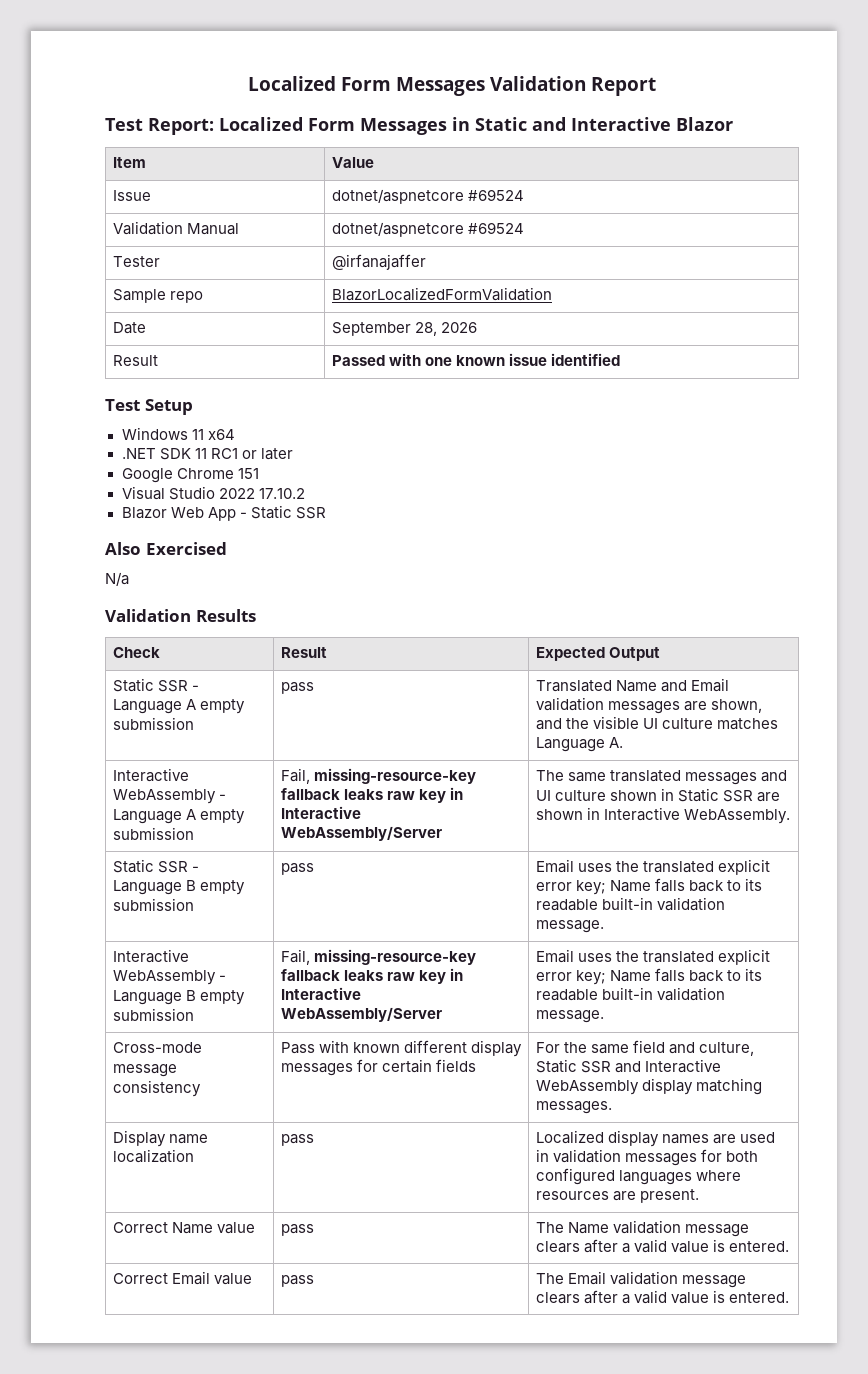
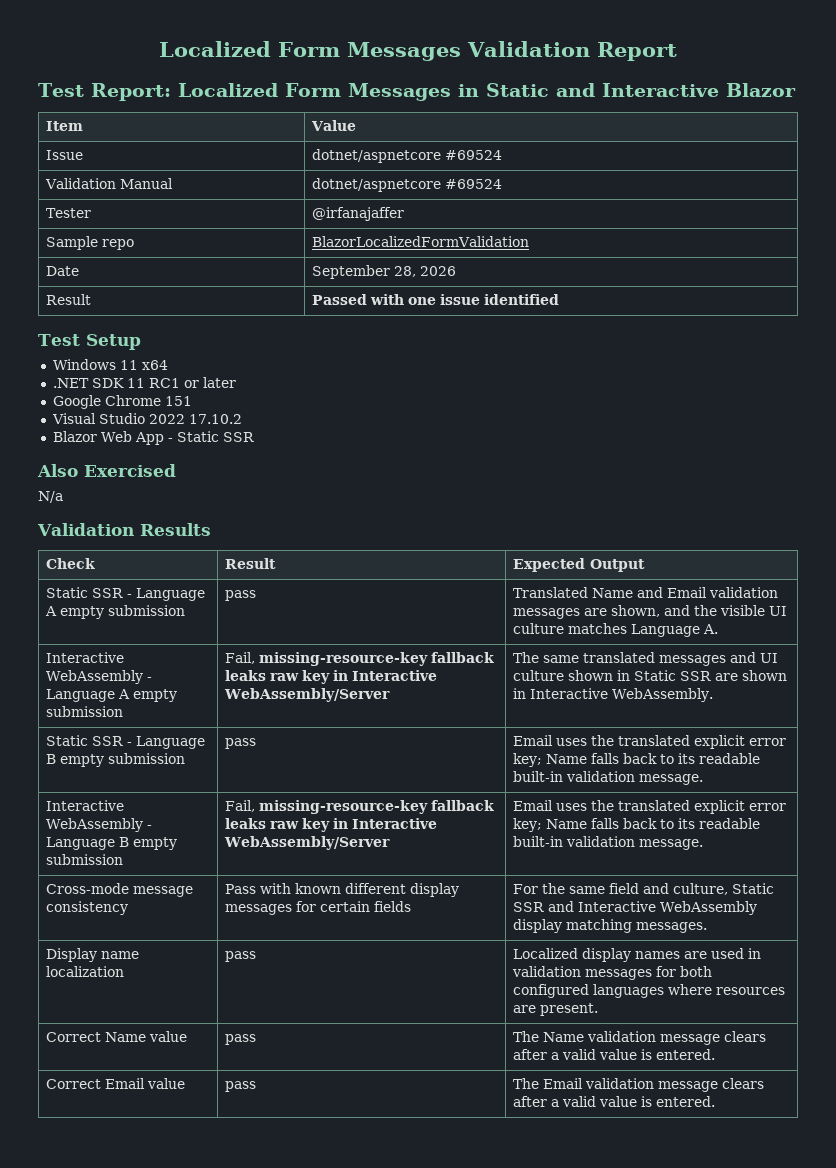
- Result | Passed with one known issue identified
+ Result | Passed with one issue identified

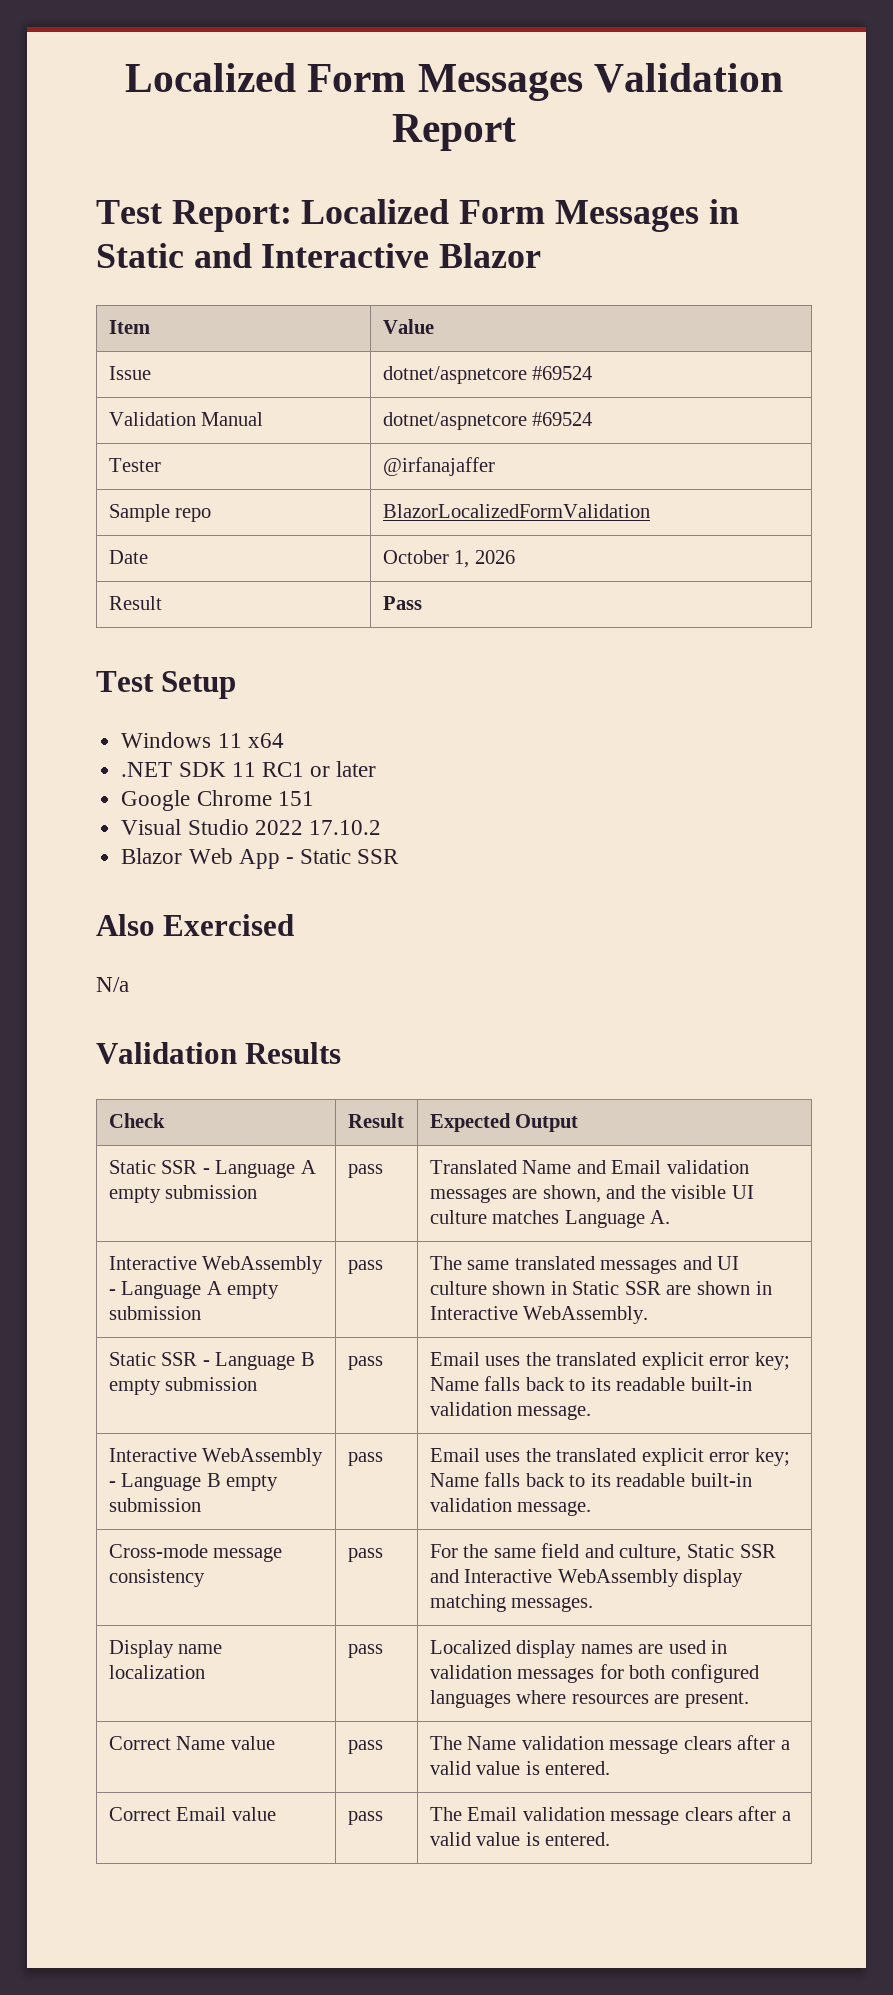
- Date | September 28, 2026
+ Date | October 1, 2026
- Result | Passed with one issue identified
+ Result | Pass
- Interactive WebAssembly - Language A empty submission | Fail, missing-resource-key fallback leaks raw key in Interactive WebAssembly/Server | The same translated messages and UI culture shown in Static SSR are shown in Interactive WebAssembly.
+ Interactive WebAssembly - Language A empty submission | pass | The same translated messages and UI culture shown in Static SSR are shown in Interactive WebAssembly.
- Interactive WebAssembly - Language B empty submission | Fail, missing-resource-key fallback leaks raw key in Interactive WebAssembly/Server | Email uses the translated explicit error key; Name falls back to its readable built-in validation message.
+ Interactive WebAssembly - Language B empty submission | pass | Email uses the translated explicit error key; Name falls back to its readable built-in validation message.
- Cross-mode message consistency | Pass with known different display messages for certain fields | For the same field and culture, Static SSR and Interactive WebAssembly display matching messages.
+ Cross-mode message consistency | pass | For the same field and culture, Static SSR and Interactive WebAssembly display matching messages.

